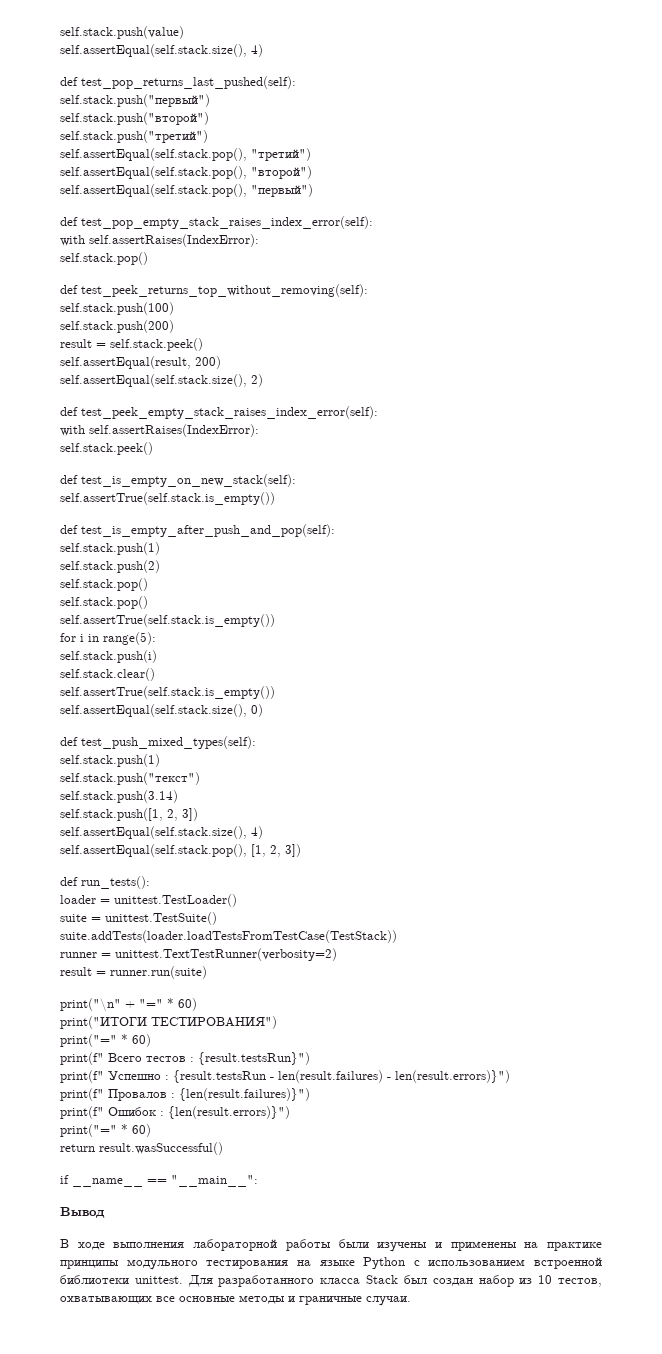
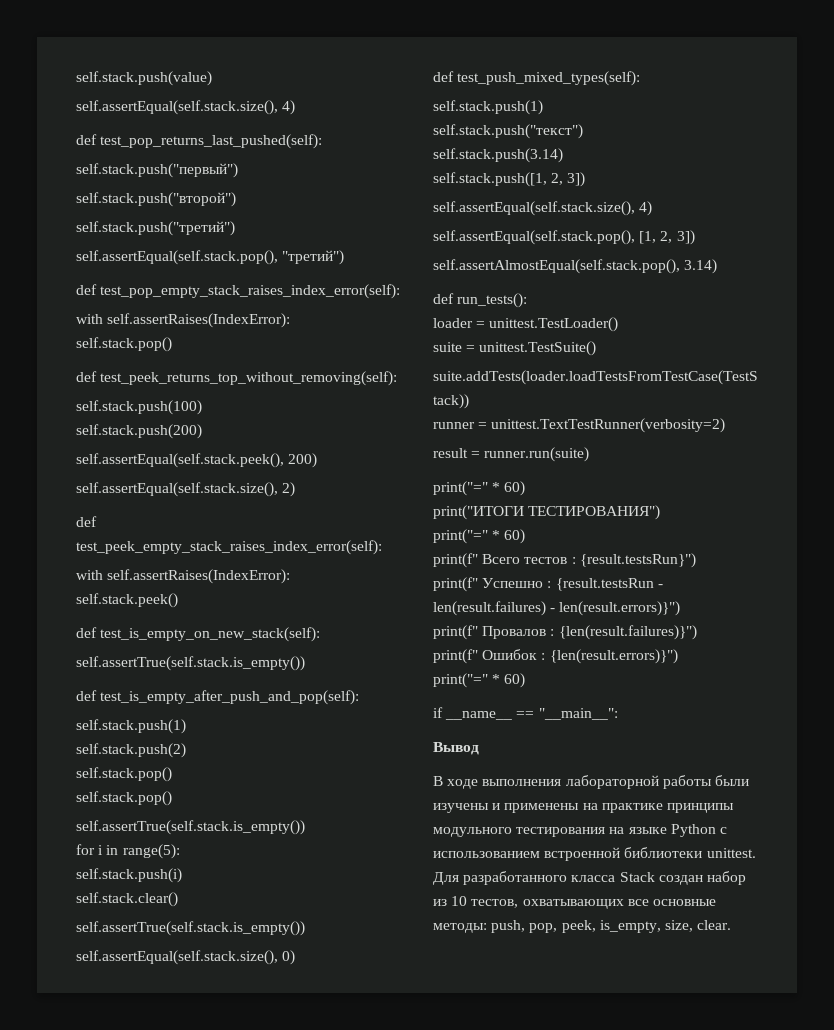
- self.assertEqual(self.stack.pop(), "второй")
- self.assertEqual(self.stack.pop(), "первый")
- result = self.stack.peek()
- self.assertEqual(result, 200)
+ self.assertEqual(self.stack.peek(), 200)
+ self.assertAlmostEqual(self.stack.pop(), 3.14)
  result = runner.run(suite)
- print("\n" + "=" * 60)
+ print("=" * 60)
- return result.wasSuccessful()
- Для разработанного класса Stack был создан набор из 10 тестов, охватывающих все основные методы и граничные случаи.
+ Для разработанного класса Stack создан набор из 10 тестов, охватывающих все основные методы: push, pop, peek, is_empty, size, clear.

